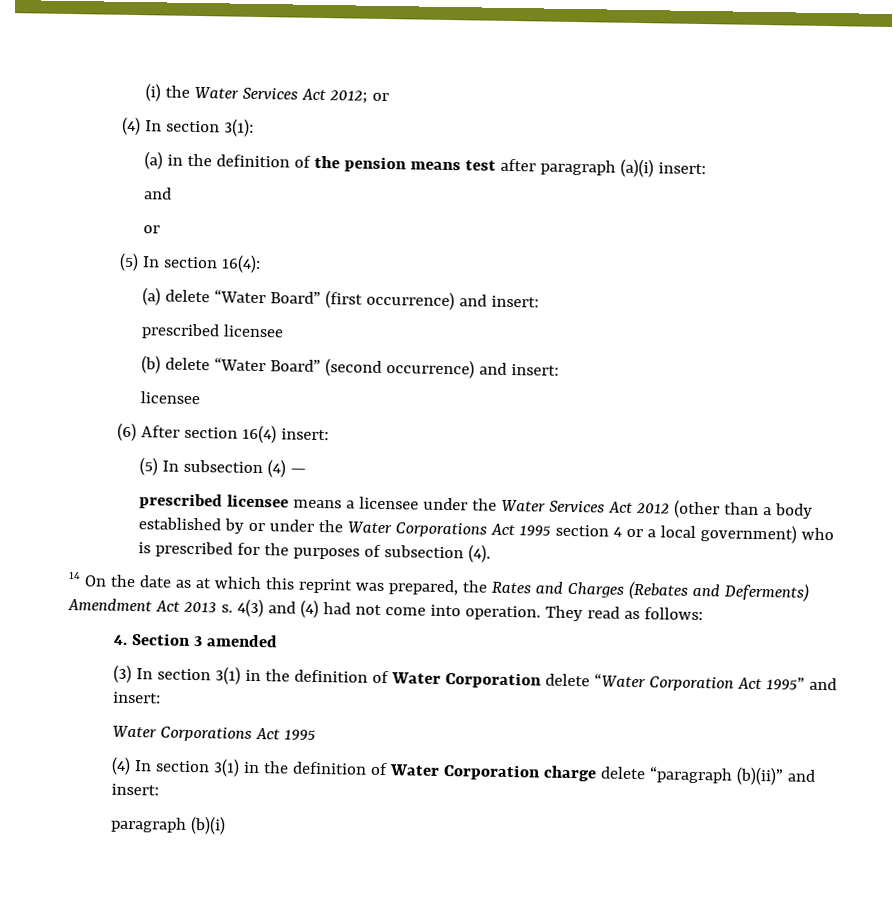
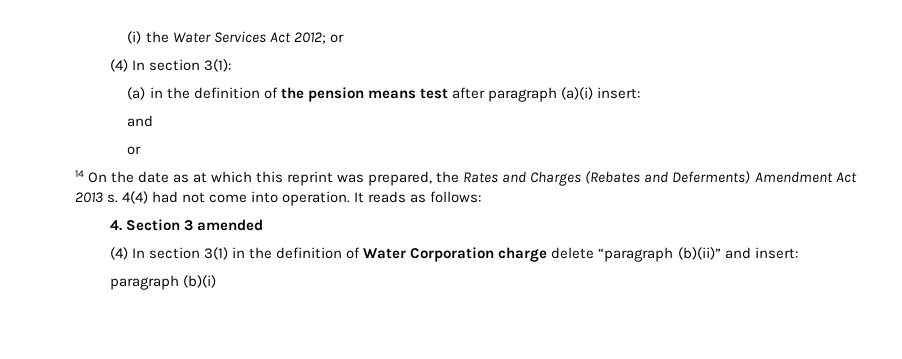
- (5) In section 16(4):
- (a) delete “Water Board” (first occurrence) and insert:
- prescribed licensee
- (b) delete “Water Board” (second occurrence) and insert:
- licensee
- (6) After section 16(4) insert:
- (5) In subsection (4) —
- prescribed licensee means a licensee under the Water Services Act 2012 (other than a body established by or under the Water Corporations Act 1995 section 4 or a local government) who is prescribed for the purposes of subsection (4).
- 4(3) and (4) had not come into operation.
+ 4(4) had not come into operation.
- They read as follows:
+ It reads as follows:
- (3) In section 3(1) in the definition of Water Corporation delete “Water Corporation Act 1995” and insert:
- Water Corporations Act 1995

